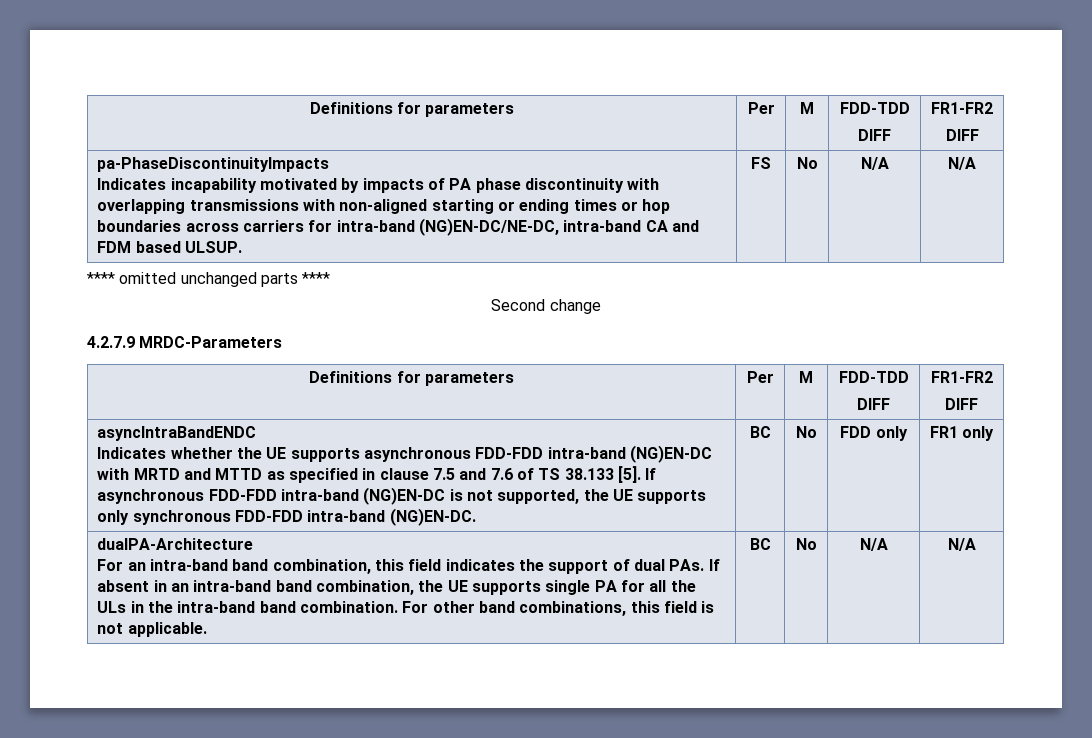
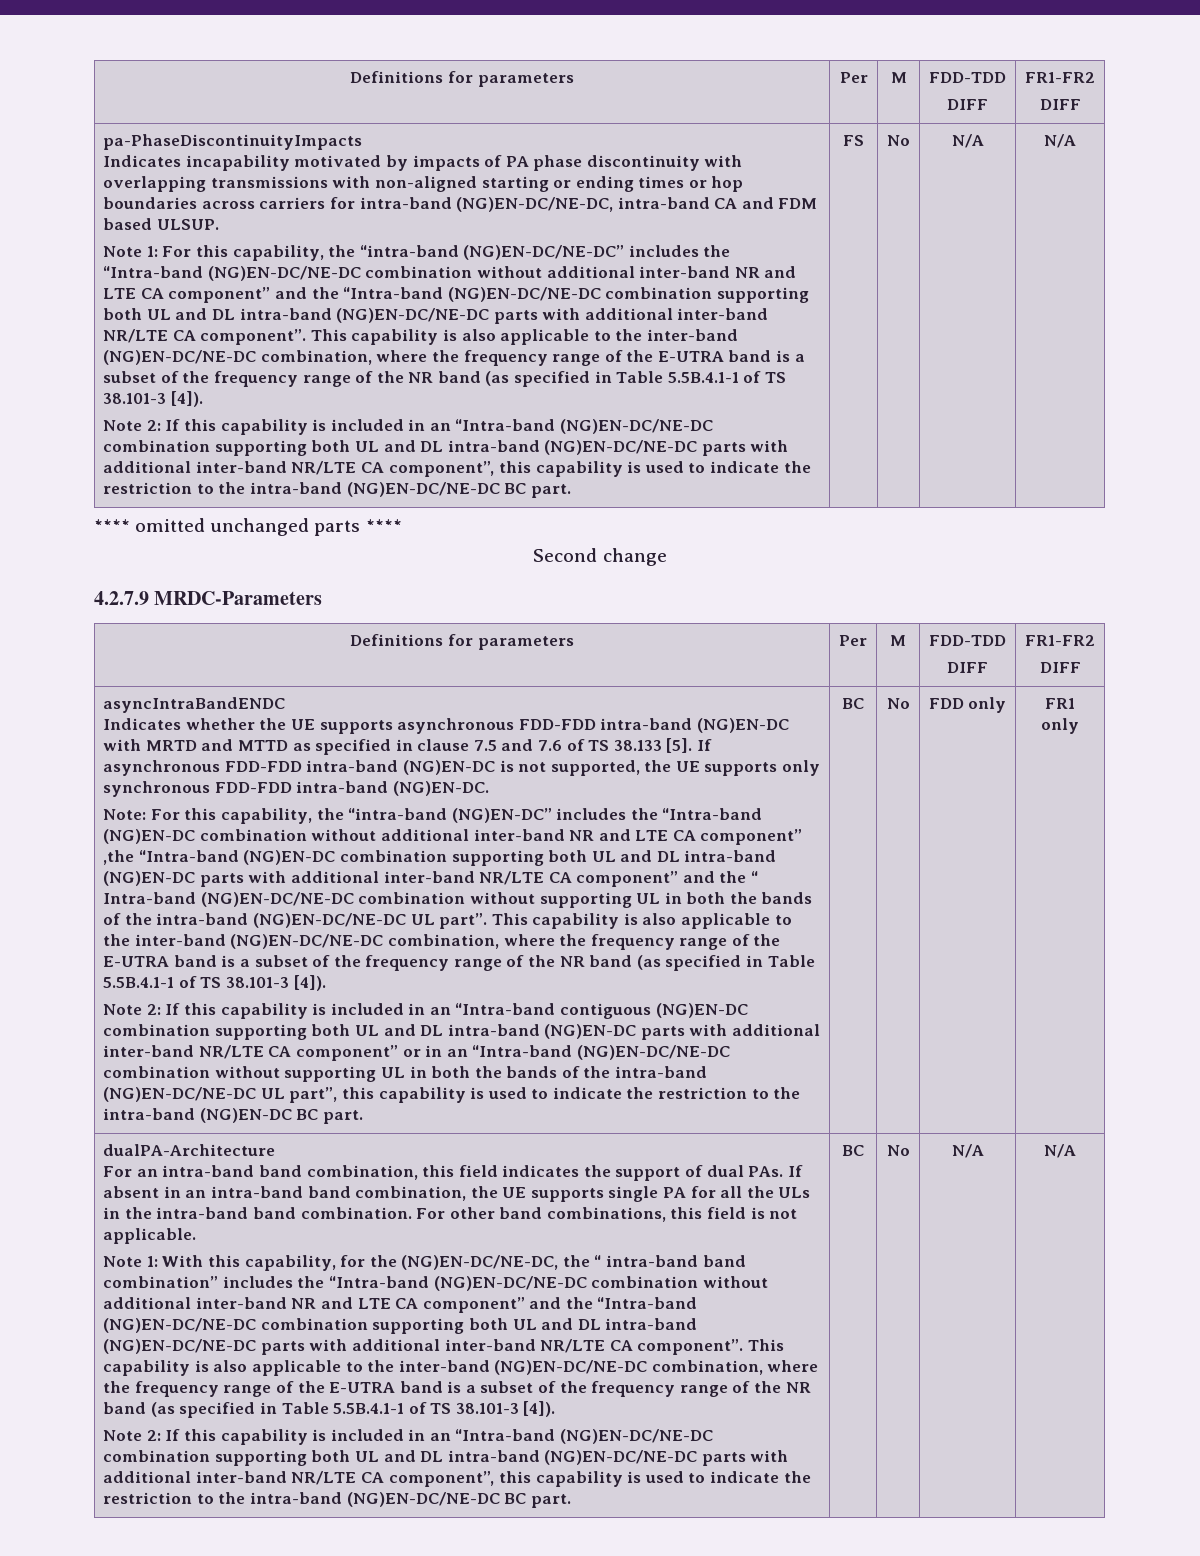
+ Note 1: For this capability, the “intra-band (NG)EN-DC/NE-DC” includes the “Intra-band (NG)EN-DC/NE-DC combination without additional inter-band NR and LTE CA component” and the “Intra-band (NG)EN-DC/NE-DC combination supporting both UL and DL intra-band (NG)EN-DC/NE-DC parts with additional inter-band NR/LTE CA component”. This capability is also applicable to the inter-band (NG)EN-DC/NE-DC combination, where the frequency range of the E-UTRA band is a subset of the frequency range of the NR band (as specified in Table 5.5B.4.1-1 of TS 38.101-3 [4]).
+ Note 2: If this capability is included in an “Intra-band (NG)EN-DC/NE-DC combination supporting both UL and DL intra-band (NG)EN-DC/NE-DC parts with additional inter-band NR/LTE CA component”, this capability is used to indicate the restriction to the intra-band (NG)EN-DC/NE-DC BC part.
+ Note: For this capability, the “intra-band (NG)EN-DC” includes the “Intra-band (NG)EN-DC combination without additional inter-band NR and LTE CA component” ,the “Intra-band (NG)EN-DC combination supporting both UL and DL intra-band (NG)EN-DC parts with additional inter-band NR/LTE CA component” and the “ Intra-band (NG)EN-DC/NE-DC combination without supporting UL in both the bands of the intra-band (NG)EN-DC/NE-DC UL part”. This capability is also applicable to the inter-band (NG)EN-DC/NE-DC combination, where the frequency range of the E-UTRA band is a subset of the frequency range of the NR band (as specified in Table 5.5B.4.1-1 of TS 38.101-3 [4]).
+ Note 2: If this capability is included in an “Intra-band contiguous (NG)EN-DC combination supporting both UL and DL intra-band (NG)EN-DC parts with additional inter-band NR/LTE CA component” or in an “Intra-band (NG)EN-DC/NE-DC combination without supporting UL in both the bands of the intra-band (NG)EN-DC/NE-DC UL part”, this capability is used to indicate the restriction to the intra-band (NG)EN-DC BC part.
+ Note 1: With this capability, for the (NG)EN-DC/NE-DC, the “ intra-band band combination” includes the “Intra-band (NG)EN-DC/NE-DC combination without additional inter-band NR and LTE CA component” and the “Intra-band (NG)EN-DC/NE-DC combination supporting both UL and DL intra-band (NG)EN-DC/NE-DC parts with additional inter-band NR/LTE CA component”. This capability is also applicable to the inter-band (NG)EN-DC/NE-DC combination, where the frequency range of the E-UTRA band is a subset of the frequency range of the NR band (as specified in Table 5.5B.4.1-1 of TS 38.101-3 [4]).
+ Note 2: If this capability is included in an “Intra-band (NG)EN-DC/NE-DC combination supporting both UL and DL intra-band (NG)EN-DC/NE-DC parts with additional inter-band NR/LTE CA component”, this capability is used to indicate the restriction to the intra-band (NG)EN-DC/NE-DC BC part.

